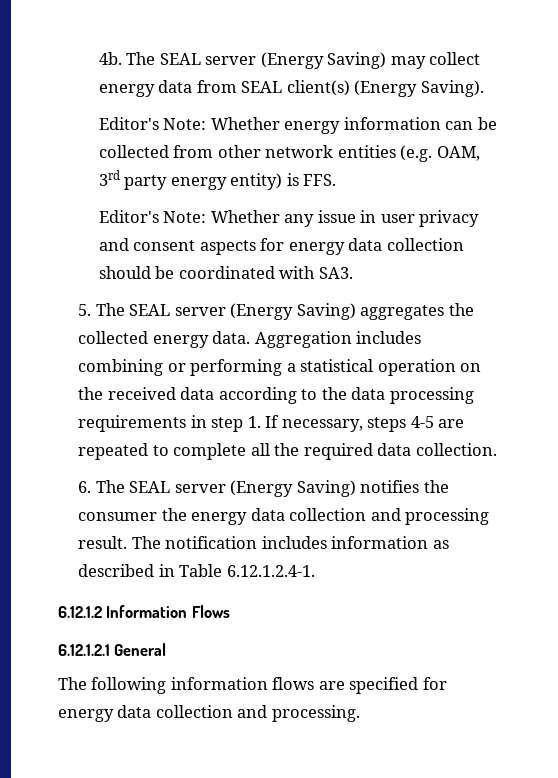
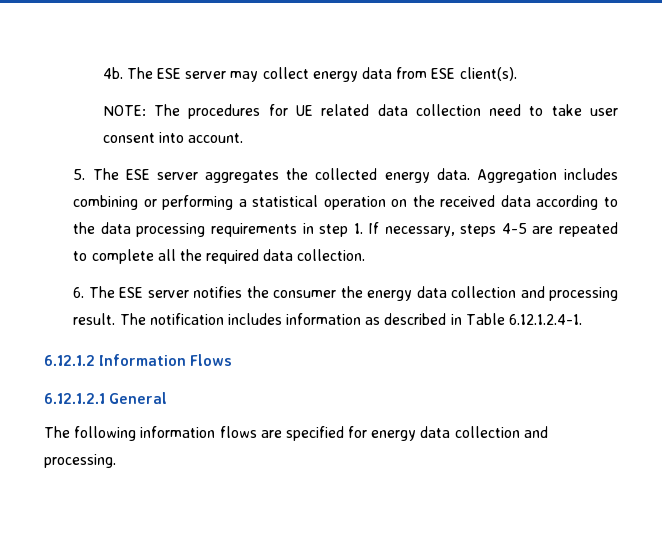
- The SEAL server (Energy Saving) may collect energy data from SEAL client(s) (Energy Saving).
- Editor's Note: Whether energy information can be collected from other network entities (e.g. OAM, 3rd party energy entity) is FFS.
- Editor's Note: Whether any issue in user privacy and consent aspects for energy data collection should be coordinated with SA3.
- 5. The SEAL server (Energy Saving) aggregates the collected energy data.
+ The ESE server may collect energy data from ESE client(s).
+ NOTE: The procedures for UE related data collection need to take user consent into account.
+ 5. The ESE server aggregates the collected energy data.
- 6. The SEAL server (Energy Saving) notifies the consumer the energy data collection and processing result.
+ 6. The ESE server notifies the consumer the energy data collection and processing result.

